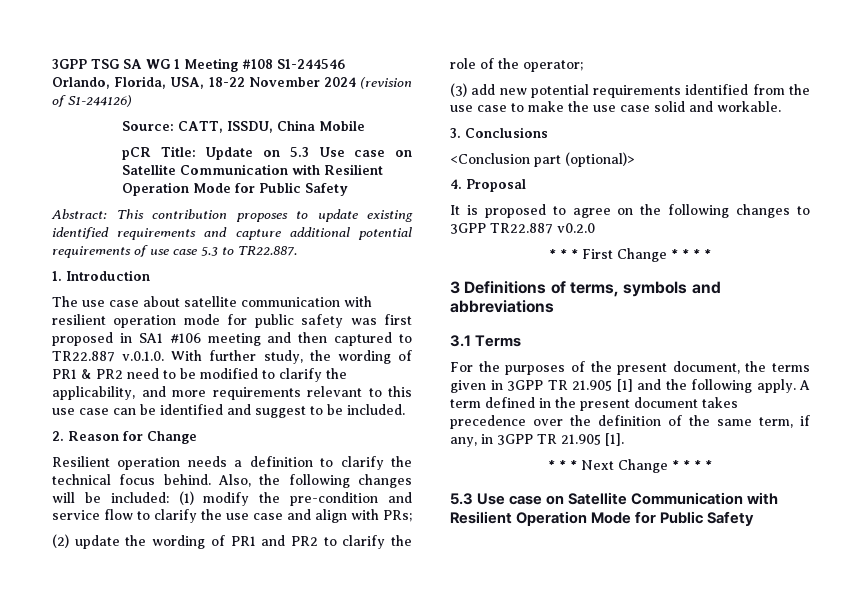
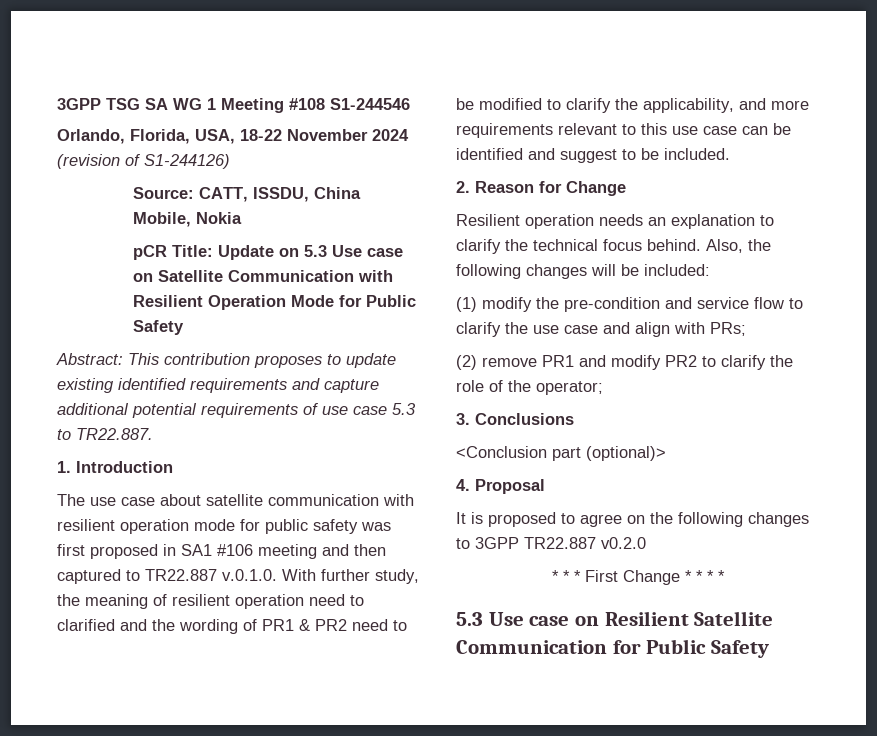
- Source: CATT, ISSDU, China Mobile
+ Source: CATT, ISSDU, China Mobile, Nokia
- The use case about satellite communication with resilient operation mode for public safety was first proposed in SA1 #106 meeting and then captured to TR22.887 v.0.1.0. With further study, the wording of PR1 & PR2 need to be modified to clarify the applicability, and more requirements relevant to this use case can be identified and suggest to be included.
+ The use case about satellite communication with resilient operation mode for public safety was first proposed in SA1 #106 meeting and then captured to TR22.887 v.0.1.0. With further study, the meaning of resilient operation need to clarified and the wording of PR1 & PR2 need to be modified to clarify the applicability, and more requirements relevant to this use case can be identified and suggest to be included.
- Resilient operation needs a definition to clarify the technical focus behind.
+ Resilient operation needs an explanation to clarify the technical focus behind.
- Also, the following changes will be included: (1) modify the pre-condition and service flow to clarify the use case and align with PRs;
+ Also, the following changes will be included:
+ (1) modify the pre-condition and service flow to clarify the use case and align with PRs;
- (2) update the wording of PR1 and PR2 to clarify the role of the operator;
+ (2) remove PR1 and modify PR2 to clarify the role of the operator;
- (3) add new potential requirements identified from the use case to make the use case solid and workable.
- 3 Definitions of terms, symbols and abbreviations
- 3.1 Terms
- For the purposes of the present document, the terms given in 3GPP TR 21.905 [1] and the following apply. A term defined in the present document takes precedence over the definition of the same term, if any, in 3GPP TR 21.905 [1].
- * * * Next Change * * * *
- 5.3 Use case on Satellite Communication with Resilient Operation Mode for Public Safety
+ 5.3 Use case on Resilient Satellite Communication for Public Safety

